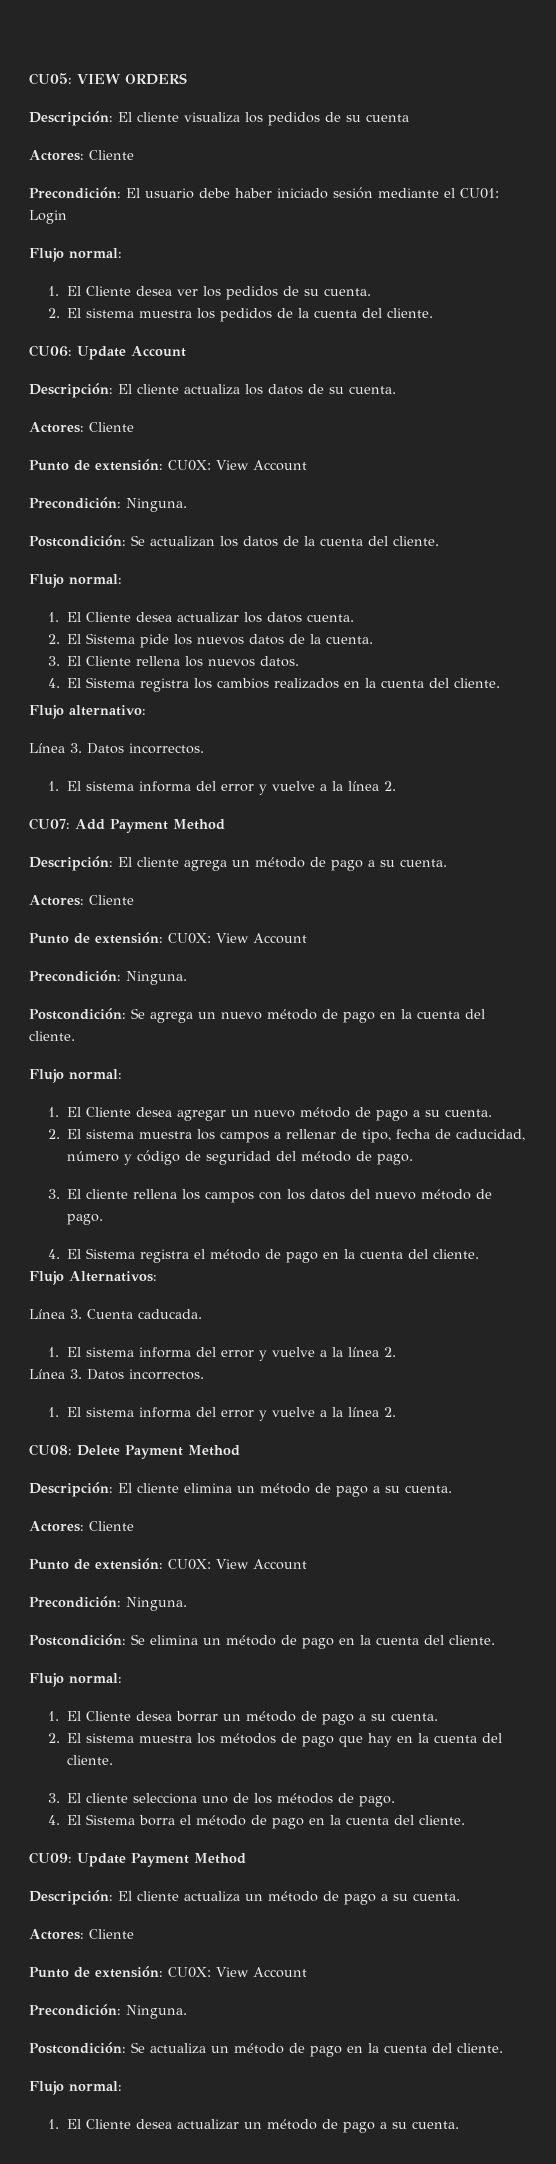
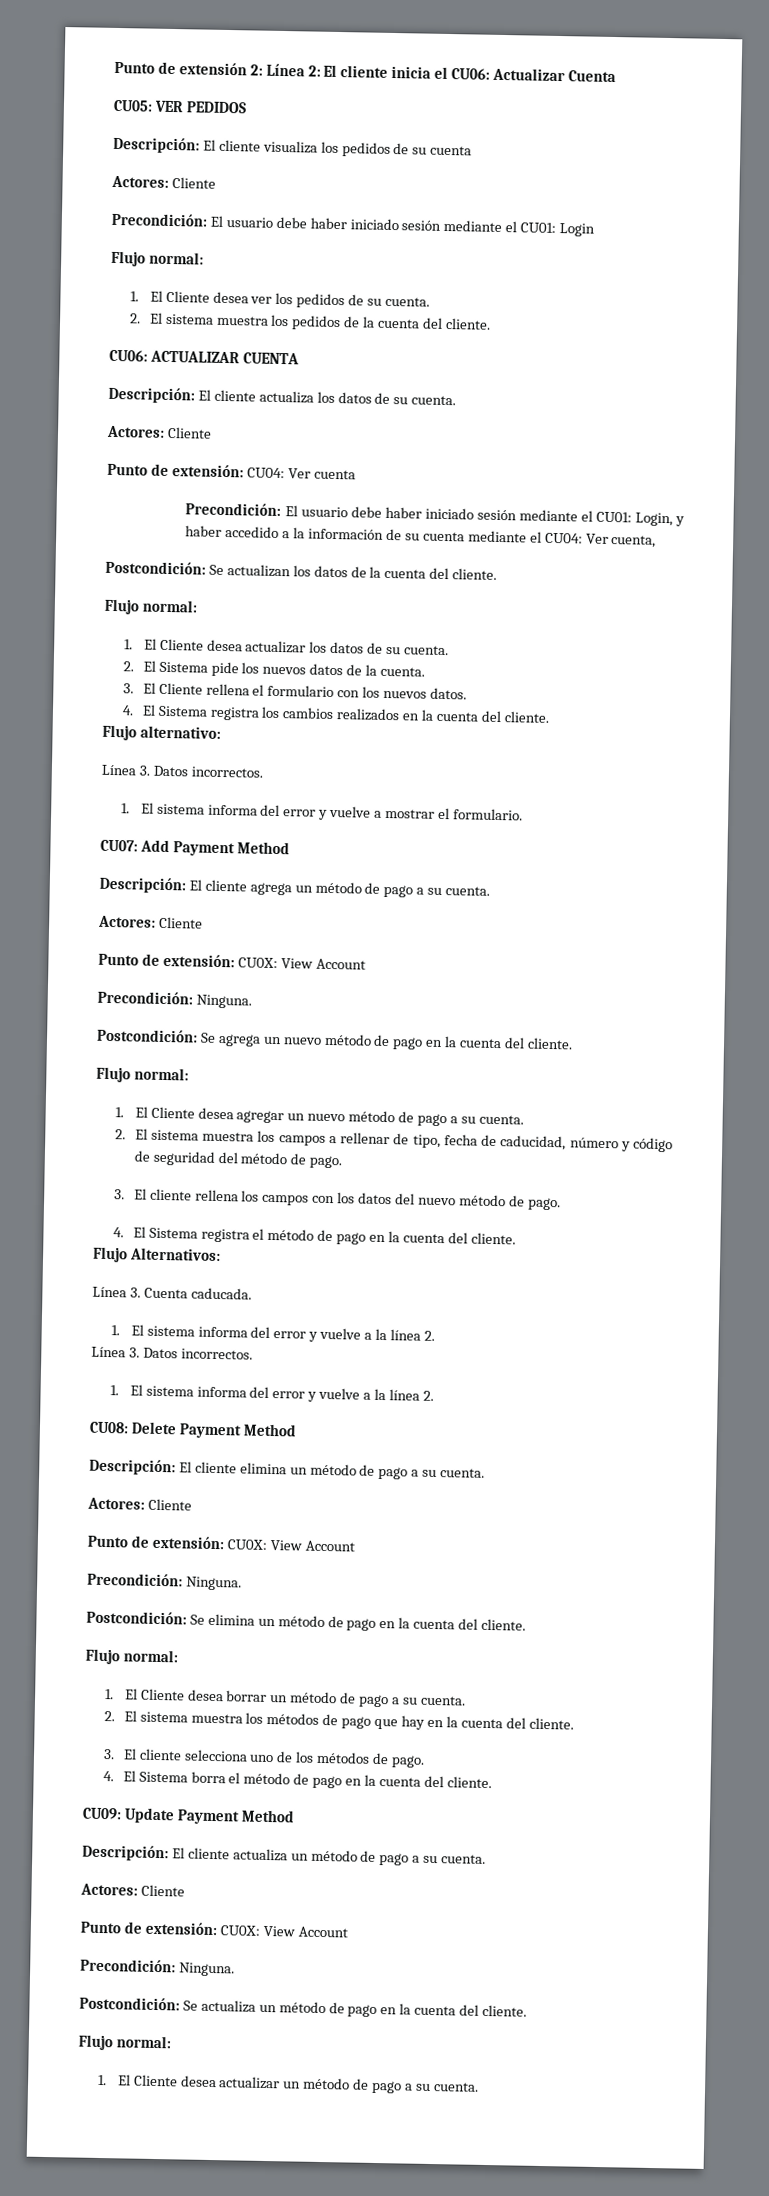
- CU05: VIEW ORDERS
+ Punto de extensión 2: Línea 2: El cliente inicia el CU06: Actualizar Cuenta
+ CU05: VER PEDIDOS
- CU06: Update Account
+ CU06: ACTUALIZAR CUENTA
  Descripción: El cliente actualiza los datos de su cuenta.
  Actores: Cliente
- Punto de extensión: CU0X: View Account
- Precondición: Ninguna.
+ Punto de extensión: CU04: Ver cuenta
+ Precondición: El usuario debe haber iniciado sesión mediante el CU01: Login, y haber accedido a la información de su cuenta mediante el CU04: Ver cuenta,
- 1. El Cliente desea actualizar los datos cuenta.
+ 1. El Cliente desea actualizar los datos de su cuenta.
- 3. El Cliente rellena los nuevos datos.
+ 3. El Cliente rellena el formulario con los nuevos datos.
  Flujo alternativo:
  Línea 3. Datos incorrectos.
- 1. El sistema informa del error y vuelve a la línea 2.
+ 1. El sistema informa del error y vuelve a mostrar el formulario.

